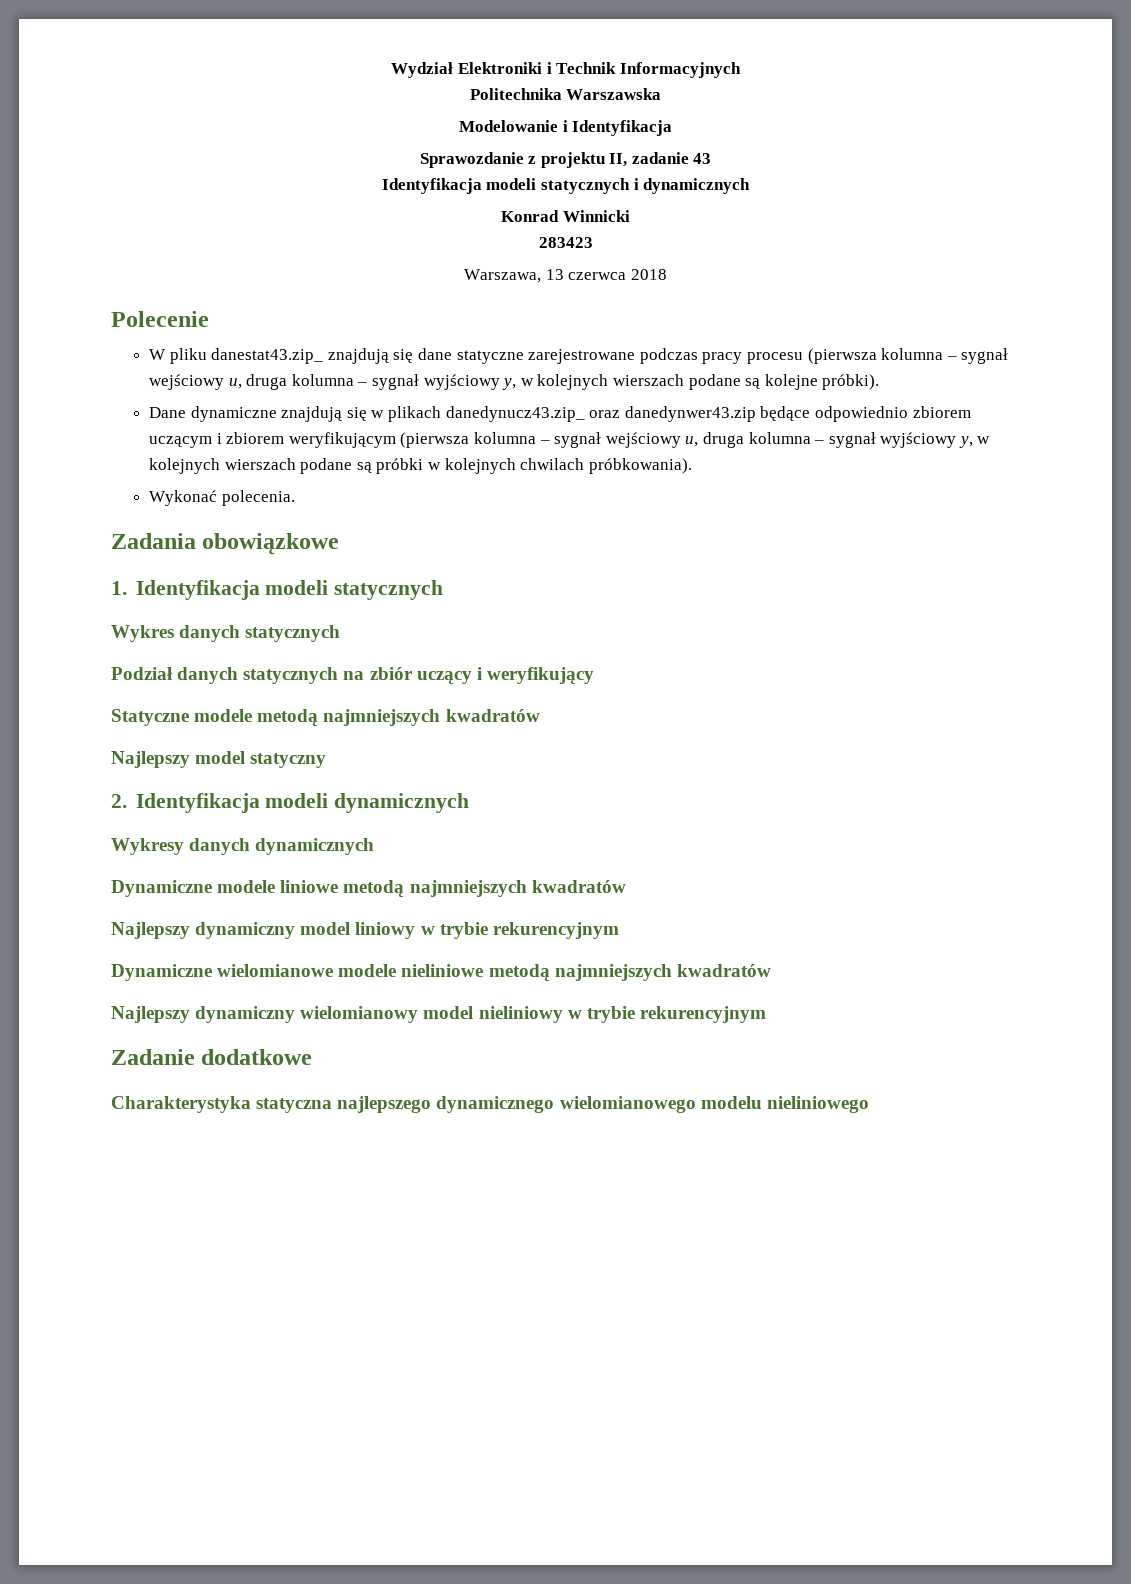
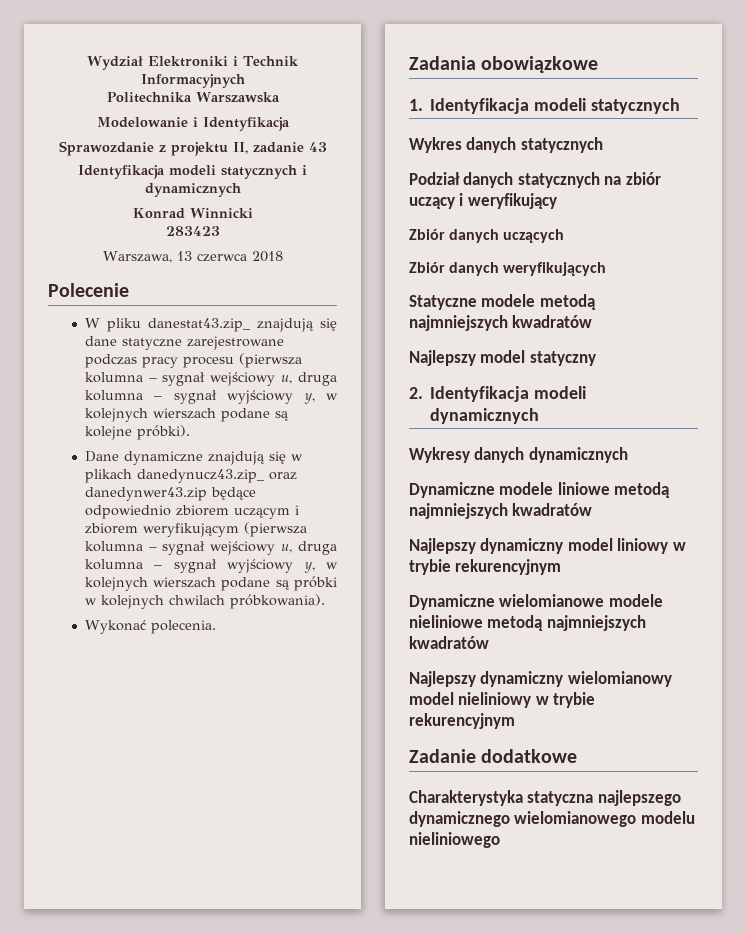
+ Zbiór danych uczących
+ Zbiór danych weryfikujących

